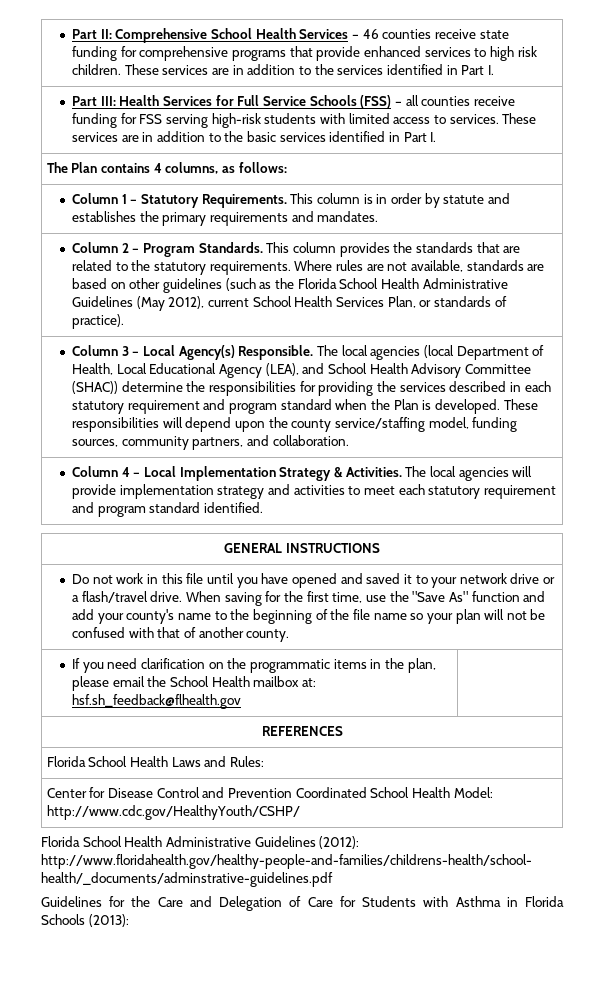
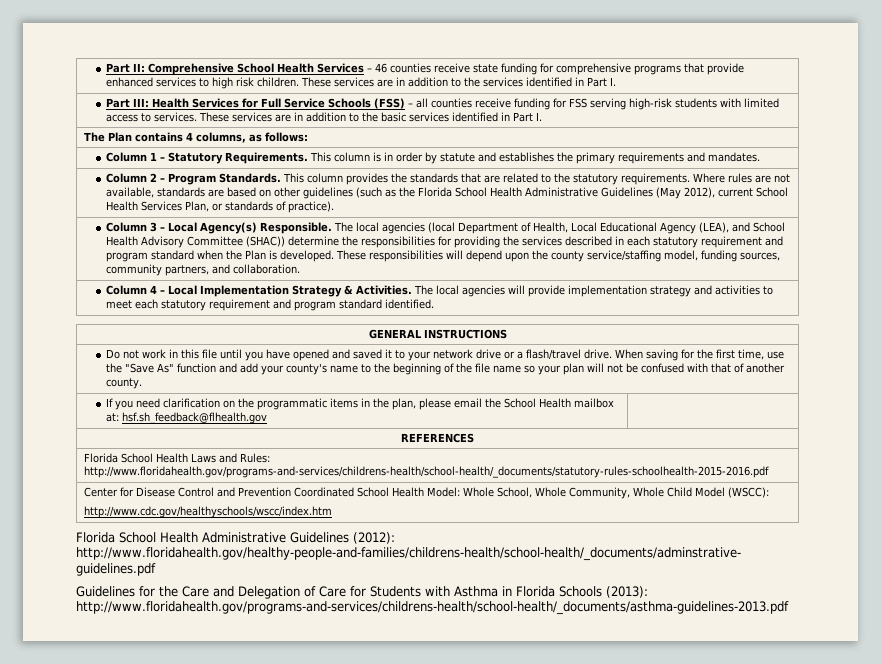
- Florida School Health Laws and Rules:
+ Florida School Health Laws and Rules: http://www.floridahealth.gov/programs-and-services/childrens-health/school-health/_documents/statutory-rules-schoolhealth-2015-2016.pdf
- Center for Disease Control and Prevention Coordinated School Health Model: http://www.cdc.gov/HealthyYouth/CSHP/
+ Center for Disease Control and Prevention Coordinated School Health Model: Whole School, Whole Community, Whole Child Model (WSCC):
+ http://www.cdc.gov/healthyschools/wscc/index.htm
- Guidelines for the Care and Delegation of Care for Students with Asthma in Florida Schools (2013):
+ Guidelines for the Care and Delegation of Care for Students with Asthma in Florida Schools (2013): http://www.floridahealth.gov/programs-and-services/childrens-health/school-health/_documents/asthma-guidelines-2013.pdf

